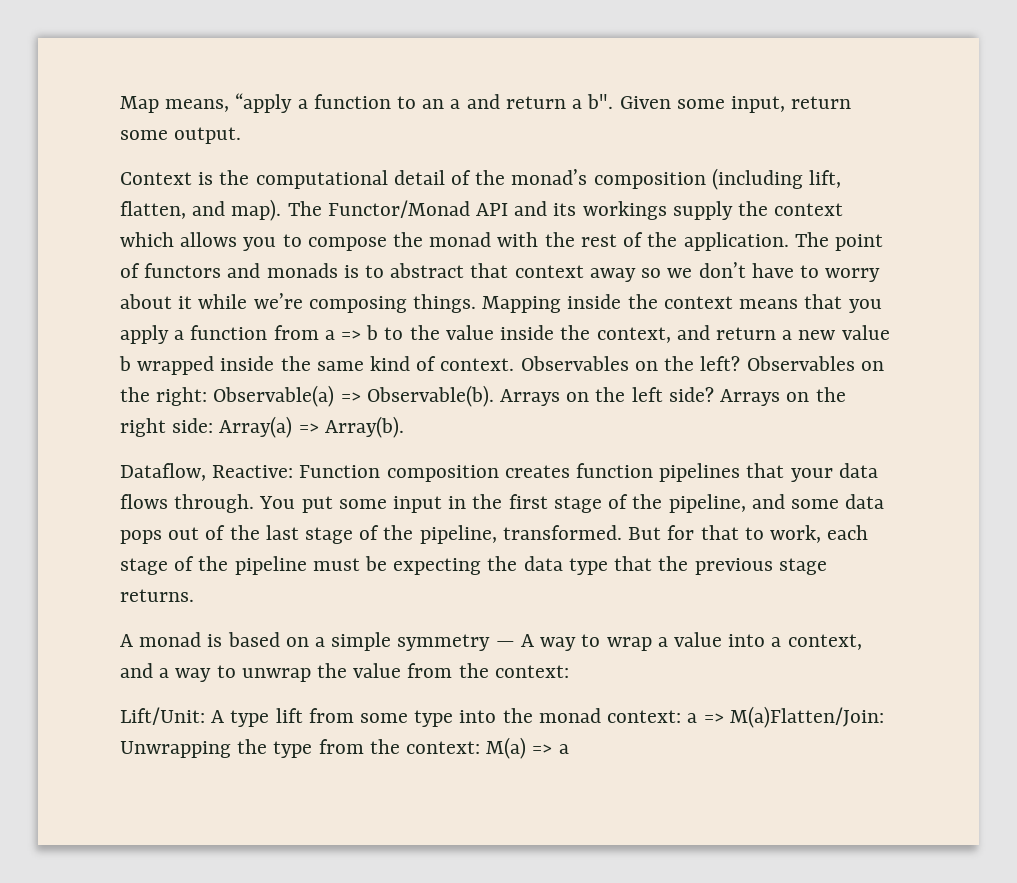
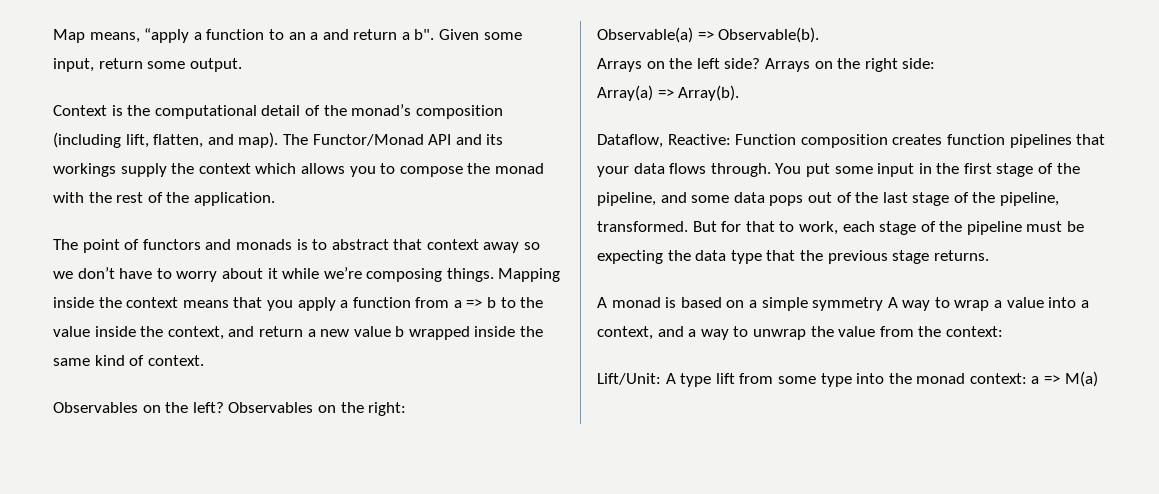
- The Functor/Monad API and its workings supply the context which allows you to compose the monad with the rest of the application. The point of functors and monads is to abstract that context away so we don’t have to worry about it while we’re composing things.
+ The Functor/Monad API and its workings supply the context which allows you to compose the monad with the rest of the application.
+ The point of functors and monads is to abstract that context away so we don’t have to worry about it while we’re composing things.
- Mapping inside the context means that you apply a function from a => b to the value inside the context, and return a new value b wrapped inside the same kind of context. Observables on the left?
+ Mapping inside the context means that you apply a function from a => b to the value inside the context, and return a new value b wrapped inside the same kind of context.
+ Observables on the left?
- Observables on the right: Observable(a) => Observable(b). Arrays on the left side?
+ Observables on the right:
+ Observable(a) => Observable(b).
+ Arrays on the left side?
- Arrays on the right side: Array(a) => Array(b).
+ Arrays on the right side:
+ Array(a) => Array(b).
- A monad is based on a simple symmetry — A way to wrap a value into a context, and a way to unwrap the value from the context:
+ A monad is based on a simple symmetry A way to wrap a value into a context, and a way to unwrap the value from the context:
- Lift/Unit: A type lift from some type into the monad context: a => M(a)Flatten/Join: Unwrapping the type from the context: M(a) => a
+ Lift/Unit: A type lift from some type into the monad context: a => M(a)

